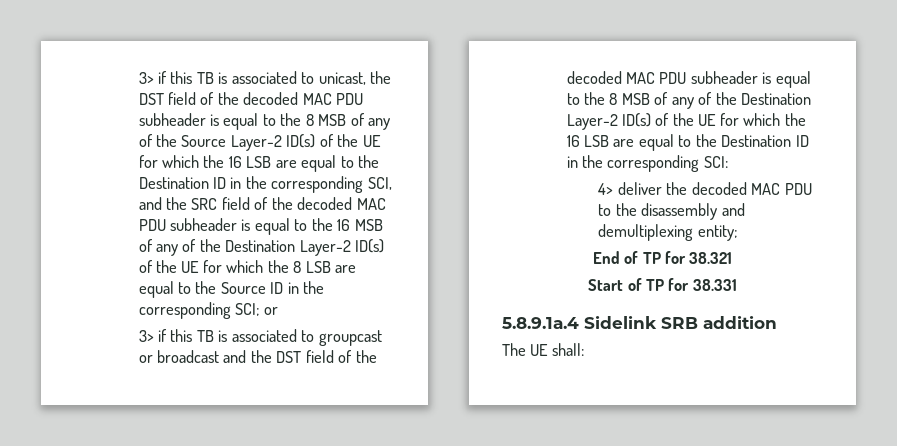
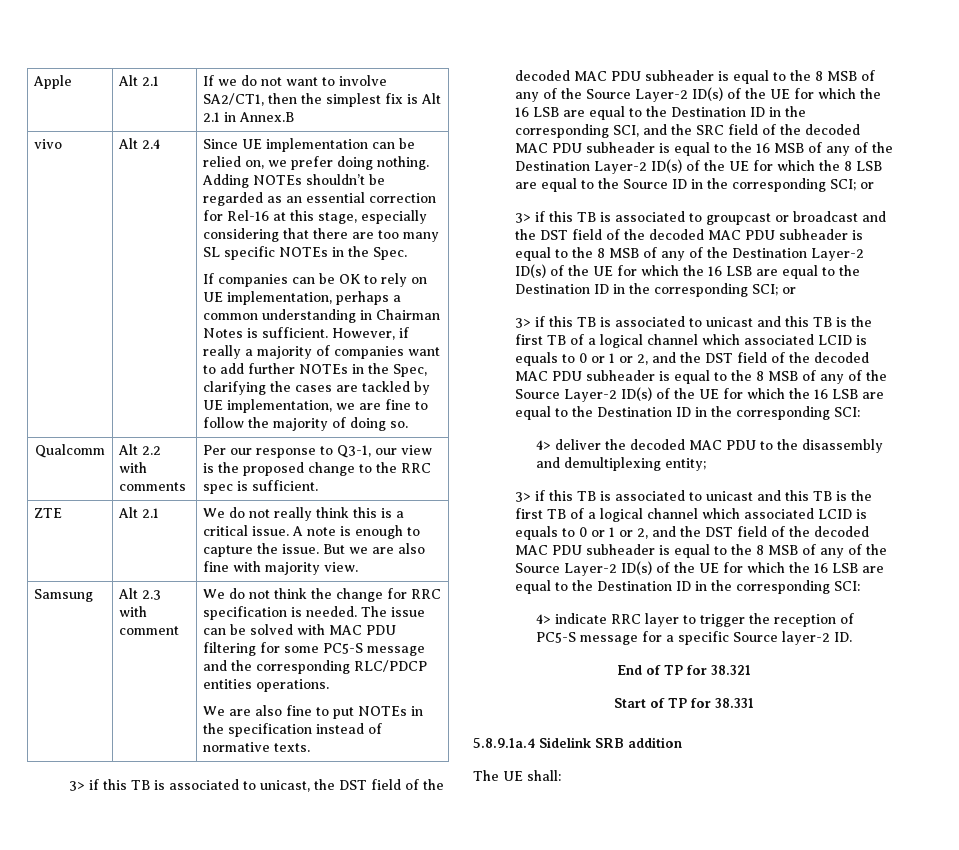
+ Apple | Alt 2.1 | If we do not want to involve SA2/CT1, then the simplest fix is Alt 2.1 in Annex.B
+ vivo | Alt 2.4 | Since UE implementation can be relied on, we prefer doing nothing. Adding NOTEs shouldn’t be regarded as an essential correction for Rel-16 at this stage, especially considering that there are too many SL specific NOTEs in the Spec.
+ If companies can be OK to rely on UE implementation, perhaps a common understanding in Chairman Notes is sufficient. However, if really a majority of companies want to add further NOTEs in the Spec, clarifying the cases are tackled by UE implementation, we are fine to follow the majority of doing so.
+ Qualcomm | Alt 2.2 with comments | Per our response to Q3-1, our view is the proposed change to the RRC spec is sufficient.
+ ZTE | Alt 2.1 | We do not really think this is a critical issue. A note is enough to capture the issue. But we are also fine with majority view.
+ Samsung | Alt 2.3 with comment | We do not think the change for RRC specification is needed. The issue can be solved with MAC PDU filtering for some PC5-S message and the corresponding RLC/PDCP entities operations.
+ We are also fine to put NOTEs in the specification instead of normative texts.
- 3> if this TB is associated to groupcast or broadcast and the DST field of the decoded MAC PDU subheader is equal to the 8 MSB of any of the Destination Layer-2 ID(s) of the UE for which the 16 LSB are equal to the Destination ID in the corresponding SCI:
+ 3> if this TB is associated to groupcast or broadcast and the DST field of the decoded MAC PDU subheader is equal to the 8 MSB of any of the Destination Layer-2 ID(s) of the UE for which the 16 LSB are equal to the Destination ID in the corresponding SCI; or
+ 3> if this TB is associated to unicast and this TB is the first TB of a logical channel which associated LCID is equals to 0 or 1 or 2, and the DST field of the decoded MAC PDU subheader is equal to the 8 MSB of any of the Source Layer-2 ID(s) of the UE for which the 16 LSB are equal to the Destination ID in the corresponding SCI:
  4> deliver the decoded MAC PDU to the disassembly and demultiplexing entity;
+ 3> if this TB is associated to unicast and this TB is the first TB of a logical channel which associated LCID is equals to 0 or 1 or 2, and the DST field of the decoded MAC PDU subheader is equal to the 8 MSB of any of the Source Layer-2 ID(s) of the UE for which the 16 LSB are equal to the Destination ID in the corresponding SCI:
+ 4> indicate RRC layer to trigger the reception of PC5-S message for a specific Source layer-2 ID.

